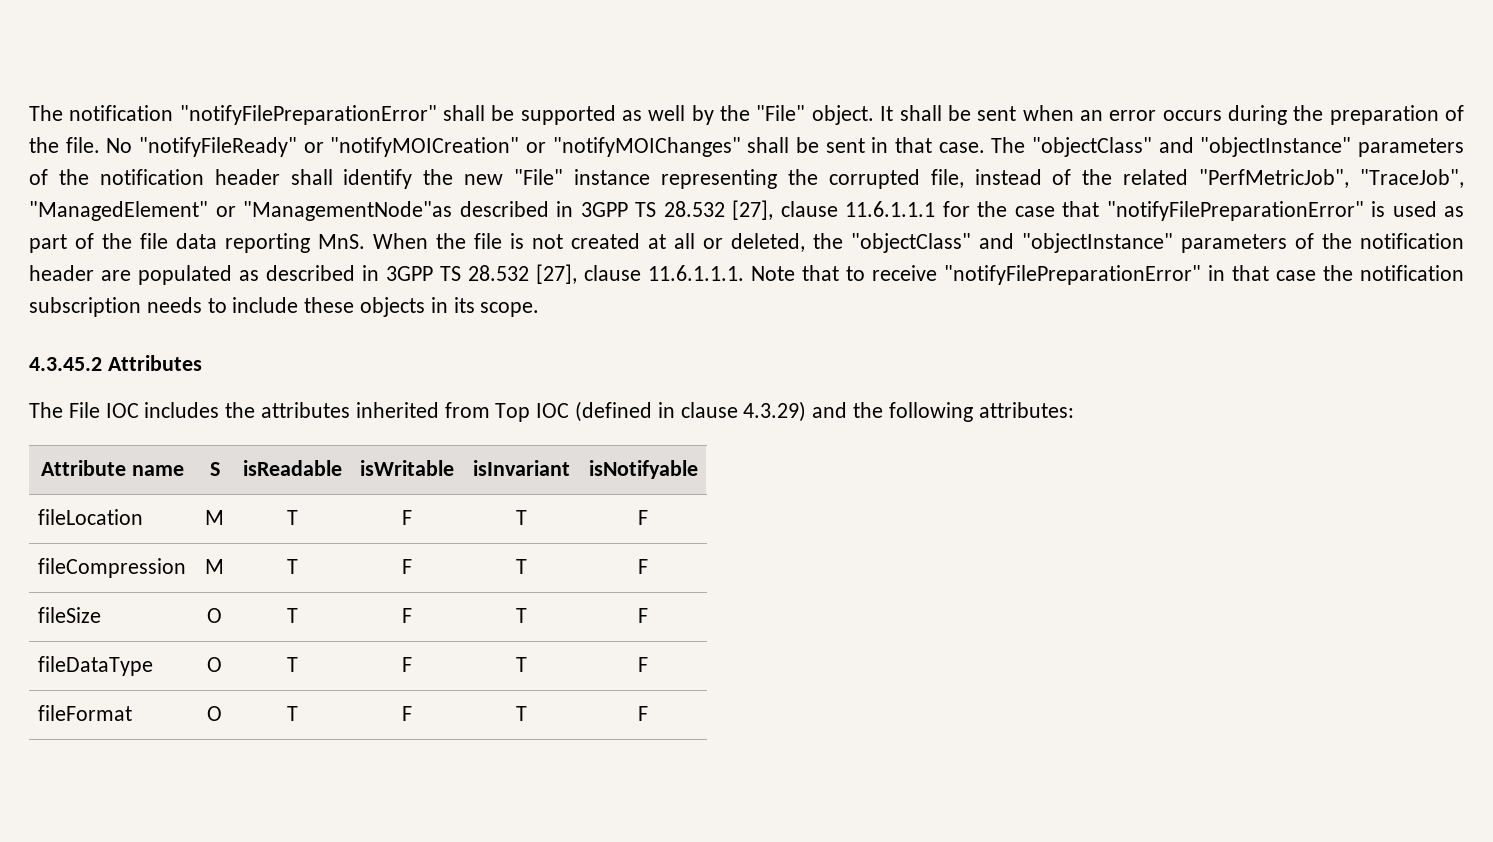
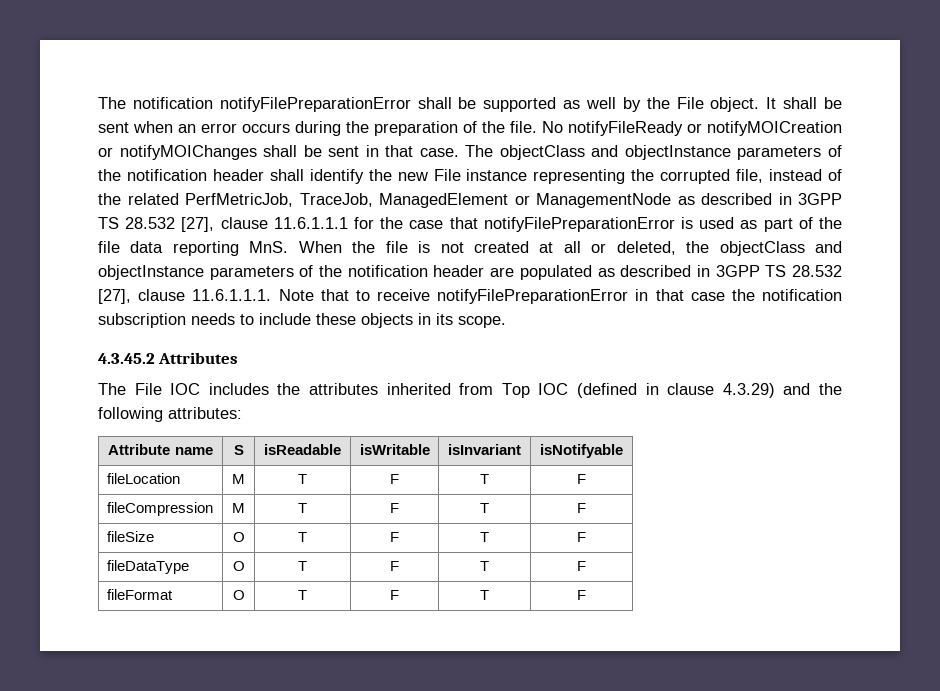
- The notification "notifyFilePreparationError" shall be supported as well by the "File" object.
+ The notification notifyFilePreparationError shall be supported as well by the File object.
- No "notifyFileReady" or "notifyMOICreation" or "notifyMOIChanges" shall be sent in that case.
+ No notifyFileReady or notifyMOICreation or notifyMOIChanges shall be sent in that case.
- The "objectClass" and "objectInstance" parameters of the notification header shall identify the new "File" instance representing the corrupted file, instead of the related "PerfMetricJob", "TraceJob", "ManagedElement" or "ManagementNode"as described in 3GPP TS 28.532 [27], clause 11.6.1.1.1 for the case that "notifyFilePreparationError" is used as part of the file data reporting MnS. When the file is not created at all or deleted, the "objectClass" and "objectInstance" parameters of the notification header are populated as described in 3GPP TS 28.532 [27], clause 11.6.1.1.1. Note that to receive "notifyFilePreparationError" in that case the notification subscription needs to include these objects in its scope.
+ The objectClass and objectInstance parameters of the notification header shall identify the new File instance representing the corrupted file, instead of the related PerfMetricJob, TraceJob, ManagedElement or ManagementNode as described in 3GPP TS 28.532 [27], clause 11.6.1.1.1 for the case that notifyFilePreparationError is used as part of the file data reporting MnS. When the file is not created at all or deleted, the objectClass and objectInstance parameters of the notification header are populated as described in 3GPP TS 28.532 [27], clause 11.6.1.1.1. Note that to receive notifyFilePreparationError in that case the notification subscription needs to include these objects in its scope.

